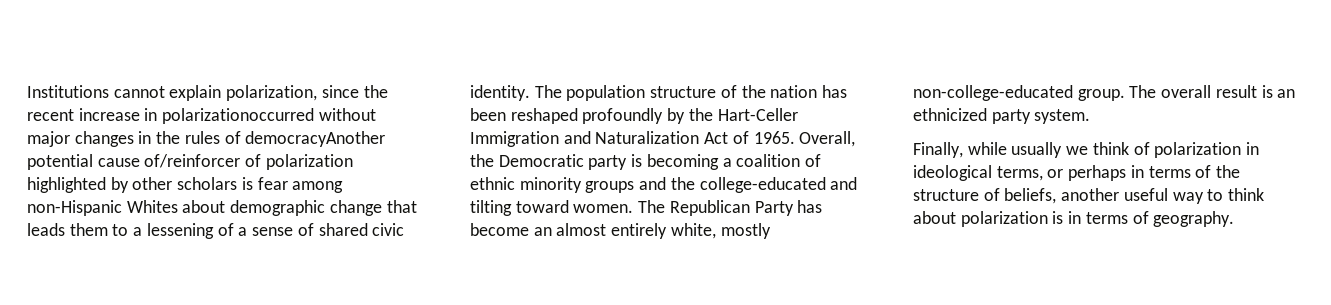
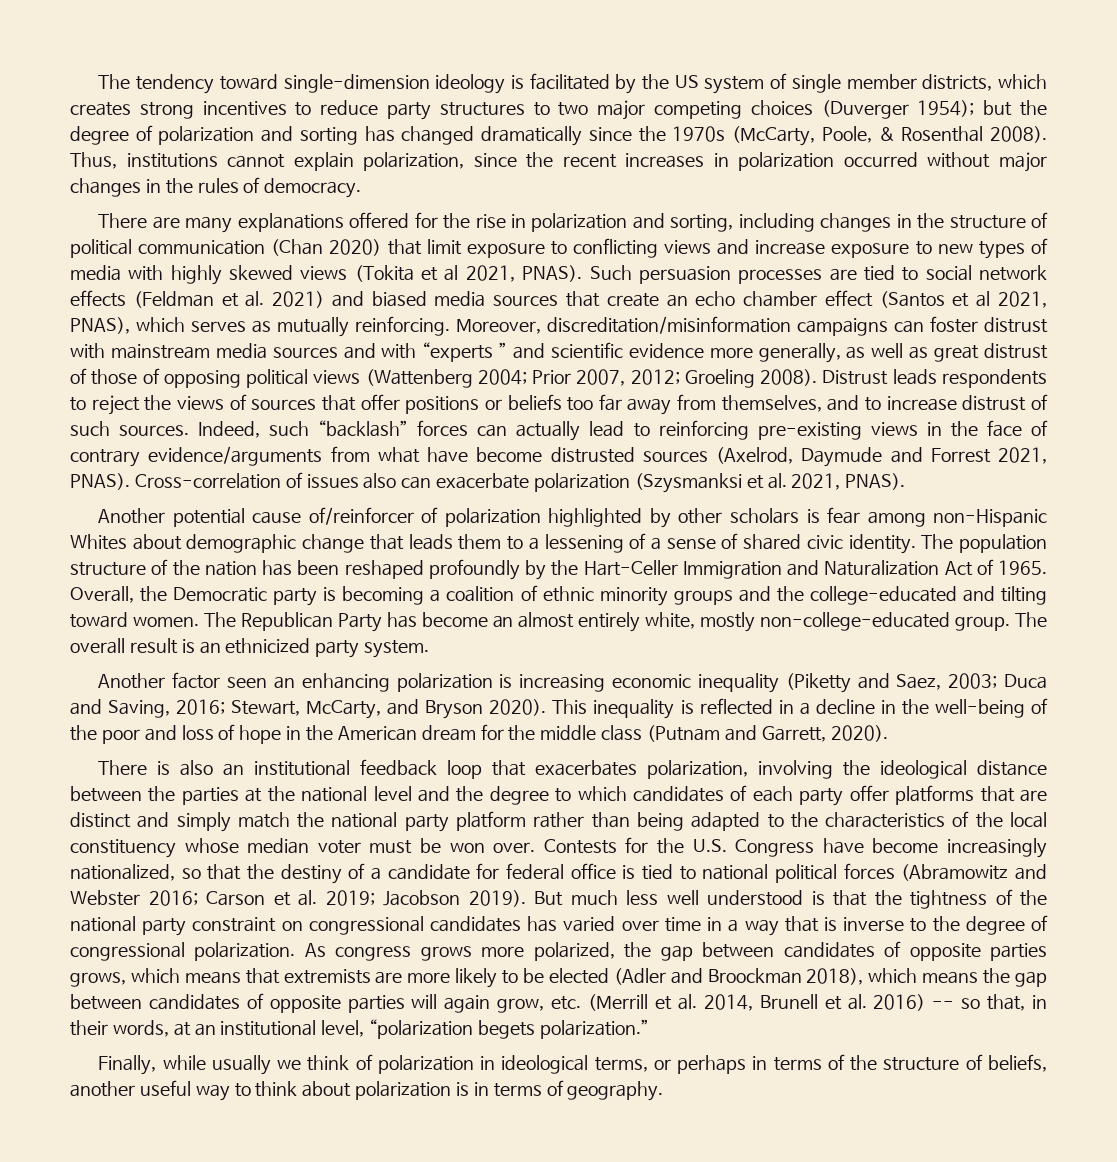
- Institutions cannot explain polarization, since the recent increase in polarizationoccurred without major changes in the rules of democracyAnother potential cause of/reinforcer of polarization highlighted by other scholars is fear among non-Hispanic Whites about demographic change that leads them to a lessening of a sense of shared civic identity.
+ The tendency toward single-dimension ideology is facilitated by the US system of single member districts, which creates strong incentives to reduce party structures to two major competing choices (Duverger 1954); but the degree of polarization and sorting has changed dramatically since the 1970s (McCarty, Poole, & Rosenthal 2008). Thus, institutions cannot explain polarization, since the recent increases in polarization occurred without major changes in the rules of democracy.
+ There are many explanations offered for the rise in polarization and sorting, including changes in the structure of political communication (Chan 2020) that limit exposure to conflicting views and increase exposure to new types of media with highly skewed views (Tokita et al 2021, PNAS). Such persuasion processes are tied to social network effects (Feldman et al. 2021) and biased media sources that create an echo chamber effect (Santos et al 2021, PNAS), which serves as mutually reinforcing. Moreover, discreditation/misinformation campaigns can foster distrust with mainstream media sources and with “experts ” and scientific evidence more generally, as well as great distrust of those of opposing political views (Wattenberg 2004; Prior 2007, 2012; Groeling 2008). Distrust leads respondents to reject the views of sources that offer positions or beliefs too far away from themselves, and to increase distrust of such sources. Indeed, such “backlash” forces can actually lead to reinforcing pre-existing views in the face of contrary evidence/arguments from what have become distrusted sources (Axelrod, Daymude and Forrest 2021, PNAS). Cross-correlation of issues also can exacerbate polarization (Szysmanksi et al. 2021, PNAS).
+ Another potential cause of/reinforcer of polarization highlighted by other scholars is fear among non-Hispanic Whites about demographic change that leads them to a lessening of a sense of shared civic identity.
+ Another factor seen an enhancing polarization is increasing economic inequality (Piketty and Saez, 2003; Duca and Saving, 2016; Stewart, McCarty, and Bryson 2020). This inequality is reflected in a decline in the well-being of the poor and loss of hope in the American dream for the middle class (Putnam and Garrett, 2020).
+ There is also an institutional feedback loop that exacerbates polarization, involving the ideological distance between the parties at the national level and the degree to which candidates of each party offer platforms that are distinct and simply match the national party platform rather than being adapted to the characteristics of the local constituency whose median voter must be won over. Contests for the U.S. Congress have become increasingly nationalized, so that the destiny of a candidate for federal office is tied to national political forces (Abramowitz and Webster 2016; Carson et al. 2019; Jacobson 2019). But much less well understood is that the tightness of the national party constraint on congressional candidates has varied over time in a way that is inverse to the degree of congressional polarization. As congress grows more polarized, the gap between candidates of opposite parties grows, which means that extremists are more likely to be elected (Adler and Broockman 2018), which means the gap between candidates of opposite parties will again grow, etc. (Merrill et al. 2014, Brunell et al. 2016) -- so that, in their words, at an institutional level, “polarization begets polarization.”

